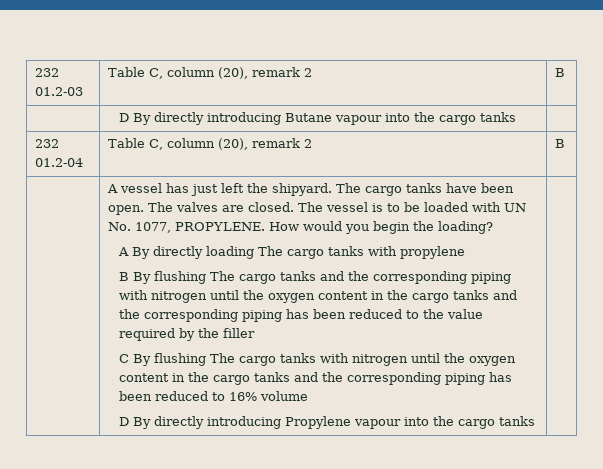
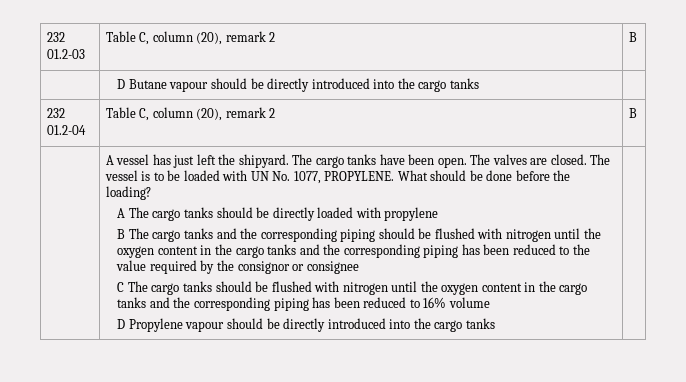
- | D By directly introducing Butane vapour into the cargo tanks |
+ | D Butane vapour should be directly introduced into the cargo tanks |
- How would you begin the loading?
- A By directly loading The cargo tanks with propylene
+ What should be done before the loading?
+ A The cargo tanks should be directly loaded with propylene
- B By flushing The cargo tanks and the corresponding piping with nitrogen until the oxygen content in the cargo tanks and the corresponding piping has been reduced to the value required by the filler
+ B The cargo tanks and the corresponding piping should be flushed with nitrogen until the oxygen content in the cargo tanks and the corresponding piping has been reduced to the value required by the consignor or consignee
- C By flushing The cargo tanks with nitrogen until the oxygen content in the cargo tanks and the corresponding piping has been reduced to 16% volume
+ C The cargo tanks should be flushed with nitrogen until the oxygen content in the cargo tanks and the corresponding piping has been reduced to 16% volume
- D By directly introducing Propylene vapour into the cargo tanks
+ D Propylene vapour should be directly introduced into the cargo tanks

